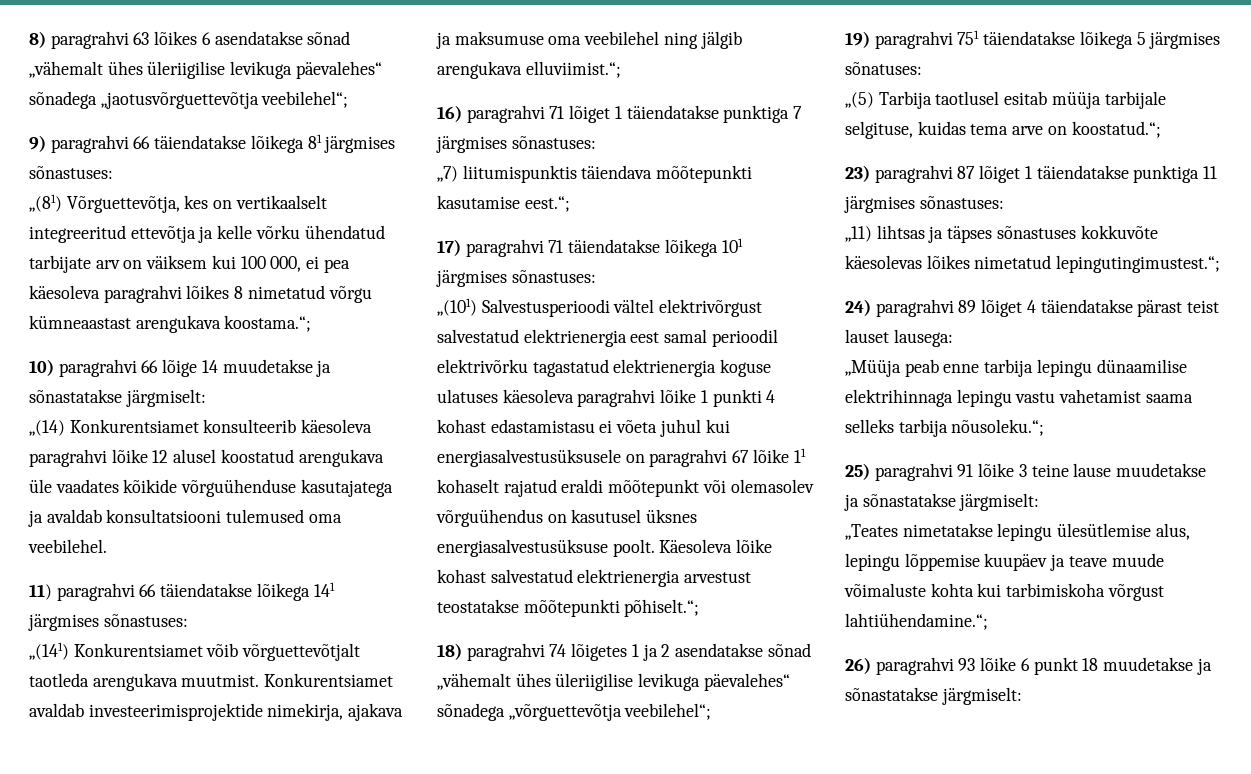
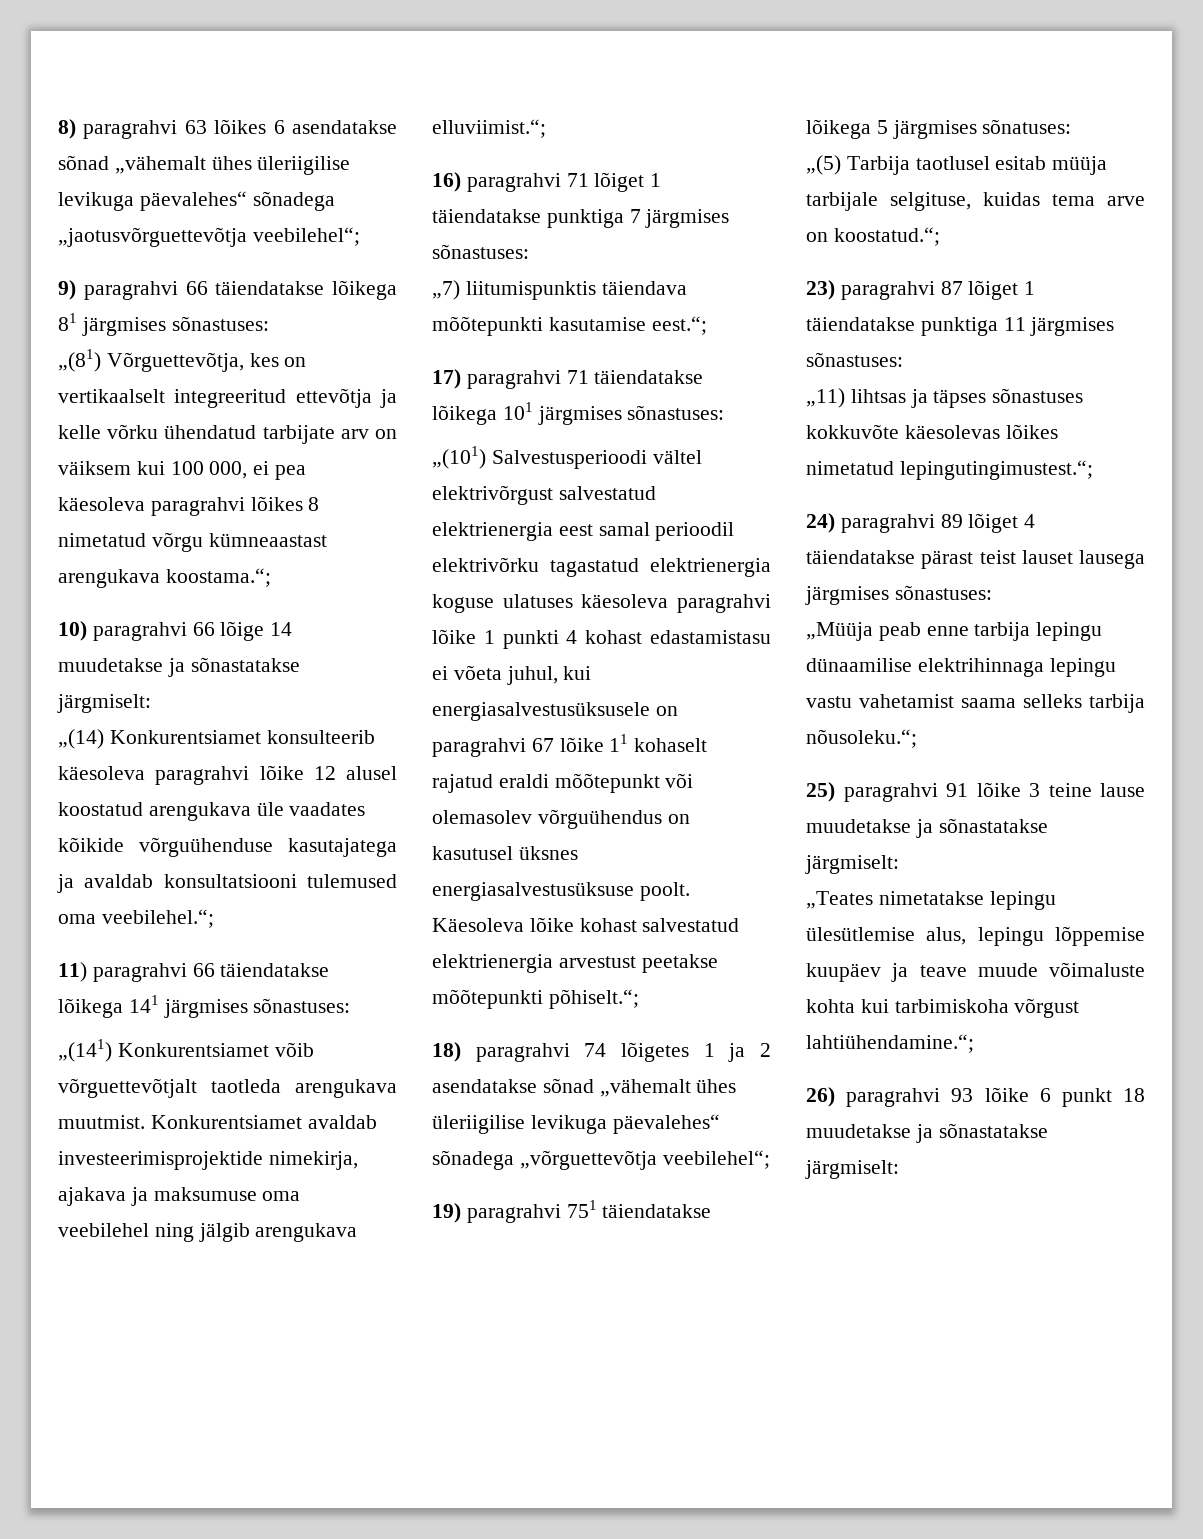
- „(14) Konkurentsiamet konsulteerib käesoleva paragrahvi lõike 12 alusel koostatud arengukava üle vaadates kõikide võrguühenduse kasutajatega ja avaldab konsultatsiooni tulemused oma veebilehel.
+ „(14) Konkurentsiamet konsulteerib käesoleva paragrahvi lõike 12 alusel koostatud arengukava üle vaadates kõikide võrguühenduse kasutajatega ja avaldab konsultatsiooni tulemused oma veebilehel.“;
- „(101) Salvestusperioodi vältel elektrivõrgust salvestatud elektrienergia eest samal perioodil elektrivõrku tagastatud elektrienergia koguse ulatuses käesoleva paragrahvi lõike 1 punkti 4 kohast edastamistasu ei võeta juhul kui energiasalvestusüksusele on paragrahvi 67 lõike 11 kohaselt rajatud eraldi mõõtepunkt või olemasolev võrguühendus on kasutusel üksnes energiasalvestusüksuse poolt.
+ „(101) Salvestusperioodi vältel elektrivõrgust salvestatud elektrienergia eest samal perioodil elektrivõrku tagastatud elektrienergia koguse ulatuses käesoleva paragrahvi lõike 1 punkti 4 kohast edastamistasu ei võeta juhul, kui energiasalvestusüksusele on paragrahvi 67 lõike 11 kohaselt rajatud eraldi mõõtepunkt või olemasolev võrguühendus on kasutusel üksnes energiasalvestusüksuse poolt.
- Käesoleva lõike kohast salvestatud elektrienergia arvestust teostatakse mõõtepunkti põhiselt.“;
+ Käesoleva lõike kohast salvestatud elektrienergia arvestust peetakse mõõtepunkti põhiselt.“;
- 24) paragrahvi 89 lõiget 4 täiendatakse pärast teist lauset lausega:
+ 24) paragrahvi 89 lõiget 4 täiendatakse pärast teist lauset lausega järgmises sõnastuses:

